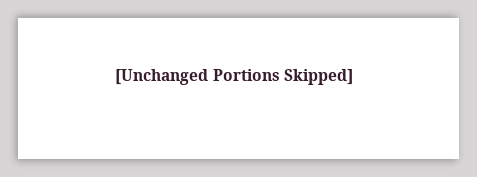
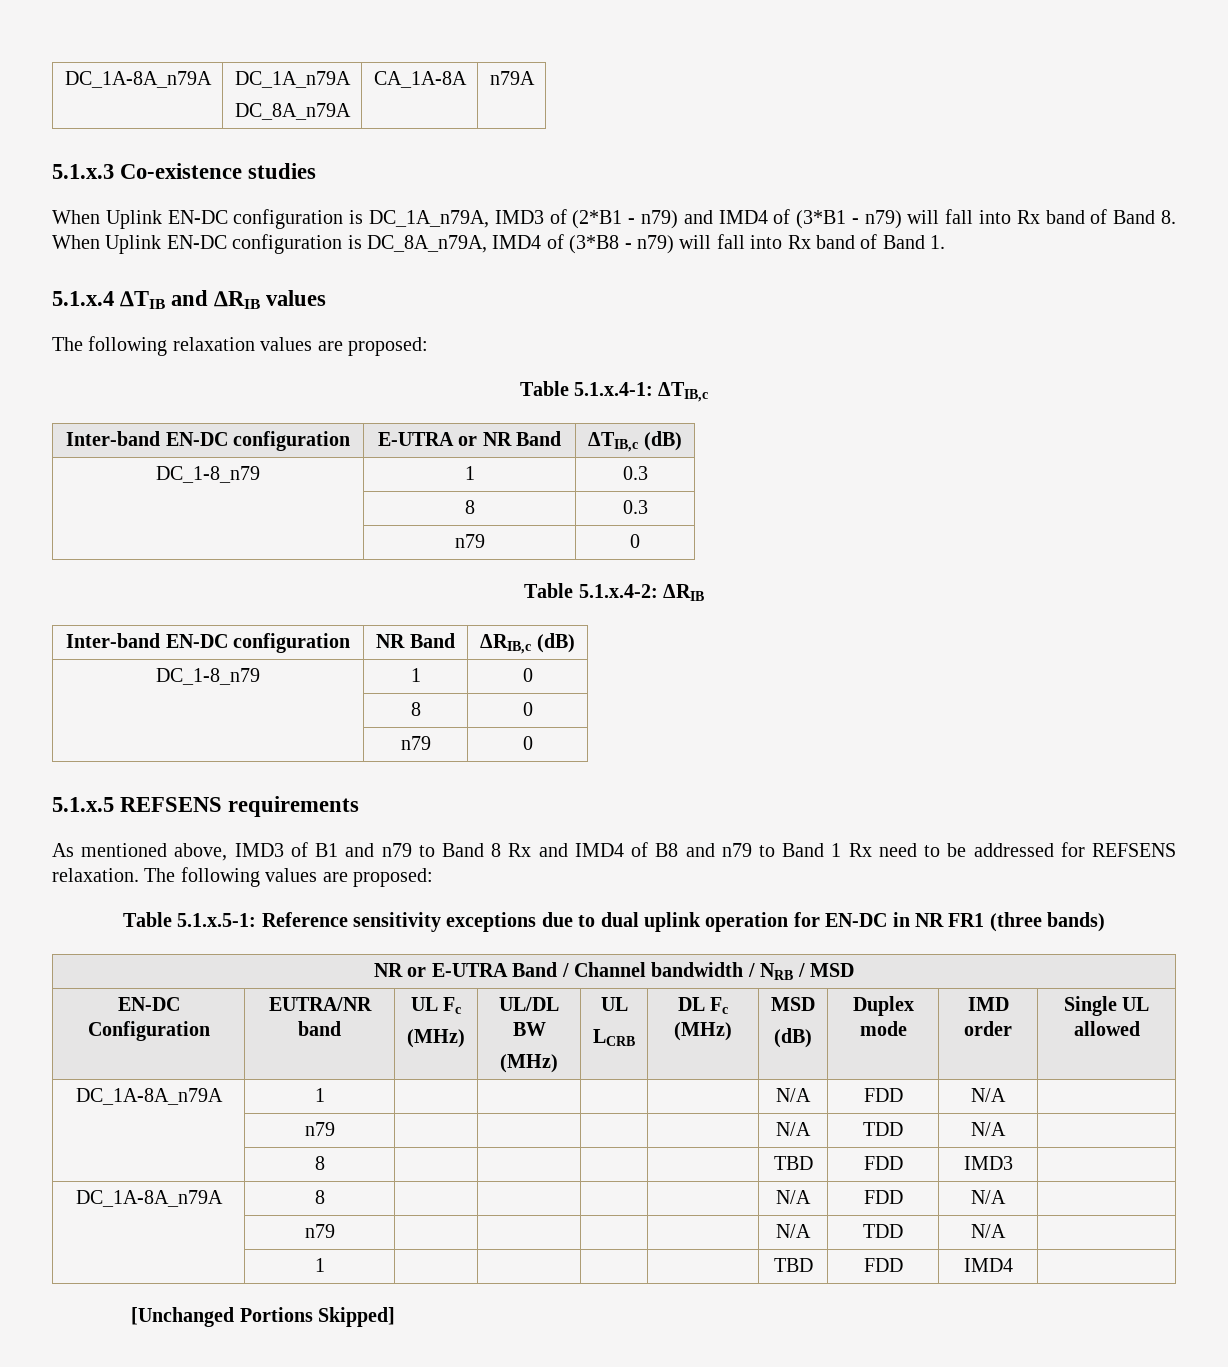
+ DC_1A-8A_n79A | DC_1A_n79A
+ DC_8A_n79A | CA_1A-8A | n79A
+ 5.1.x.3 Co-existence studies
+ When Uplink EN-DC configuration is DC_1A_n79A, IMD3 of (2*B1 - n79) and IMD4 of (3*B1 - n79) will fall into Rx band of Band 8. When Uplink EN-DC configuration is DC_8A_n79A, IMD4 of (3*B8 - n79) will fall into Rx band of Band 1.
+ 5.1.x.4 ∆TIB and ∆RIB values
+ The following relaxation values are proposed:
+ Table 5.1.x.4-1: ΔTIB,c
+ Inter-band EN-DC configuration | E-UTRA or NR Band | ΔTIB,c (dB)
+ DC_1-8_n79 | 1 | 0.3
+ | 8 | 0.3
+ | n79 | 0
+ Table 5.1.x.4-2: ΔRIB
+ Inter-band EN-DC configuration | NR Band | ΔRIB,c (dB)
+ DC_1-8_n79 | 1 | 0
+ | 8 | 0
+ | n79 | 0
+ 5.1.x.5 REFSENS requirements
+ As mentioned above, IMD3 of B1 and n79 to Band 8 Rx and IMD4 of B8 and n79 to Band 1 Rx need to be addressed for REFSENS relaxation. The following values are proposed:
+ Table 5.1.x.5-1: Reference sensitivity exceptions due to dual uplink operation for EN-DC in NR FR1 (three bands)
+ NR or E-UTRA Band / Channel bandwidth / NRB / MSD
+ EN-DC Configuration | EUTRA/NR band | UL Fc
+ (MHz) | UL/DL BW
+ (MHz) | UL
+ LCRB | DL Fc (MHz) | MSD
+ (dB) | Duplex mode | IMD order | Single UL allowed
+ DC_1A-8A_n79A | 1 | | | | | N/A | FDD | N/A |
+ | n79 | | | | | N/A | TDD | N/A |
+ | 8 | | | | | TBD | FDD | IMD3 |
+ DC_1A-8A_n79A | 8 | | | | | N/A | FDD | N/A |
+ | n79 | | | | | N/A | TDD | N/A |
+ | 1 | | | | | TBD | FDD | IMD4 |

